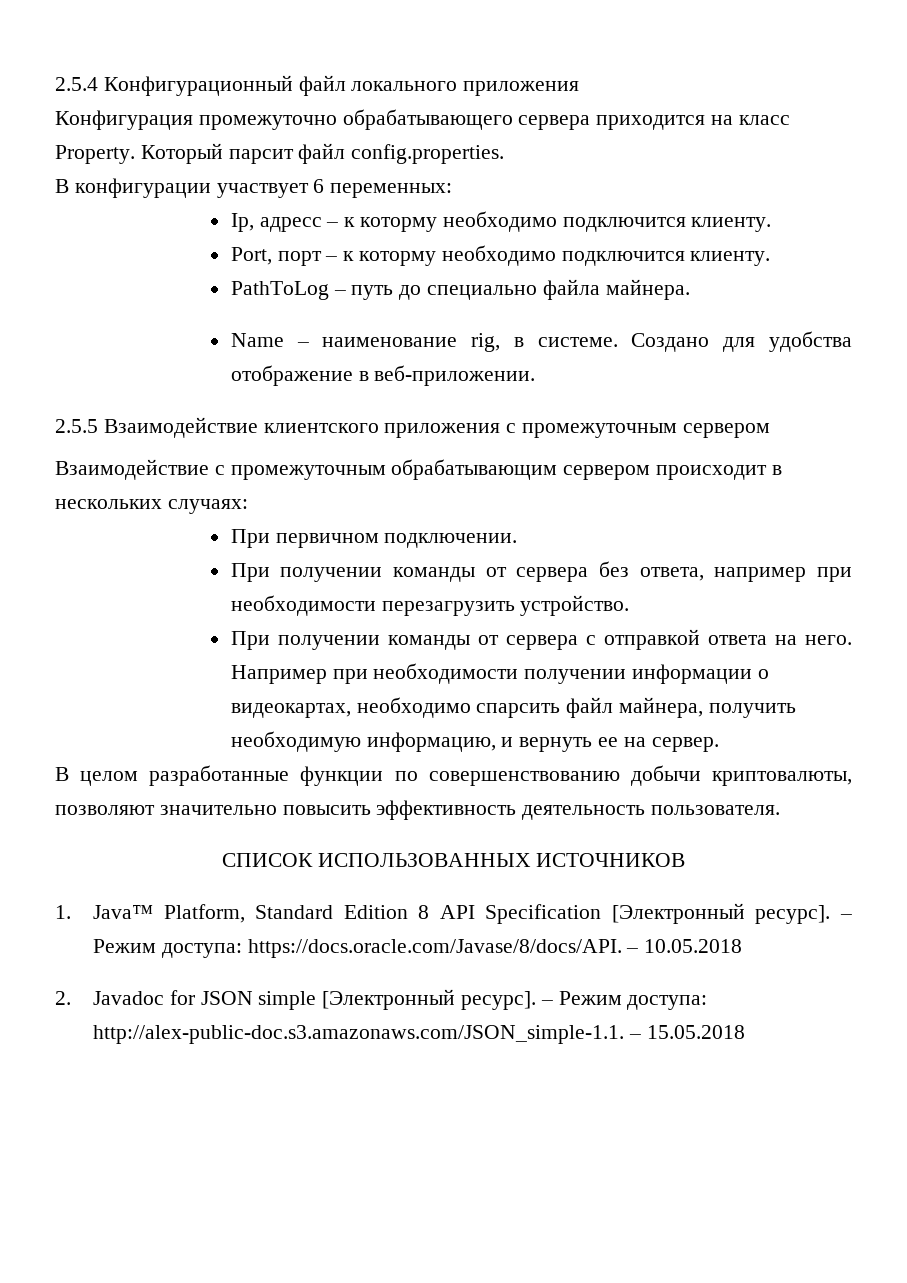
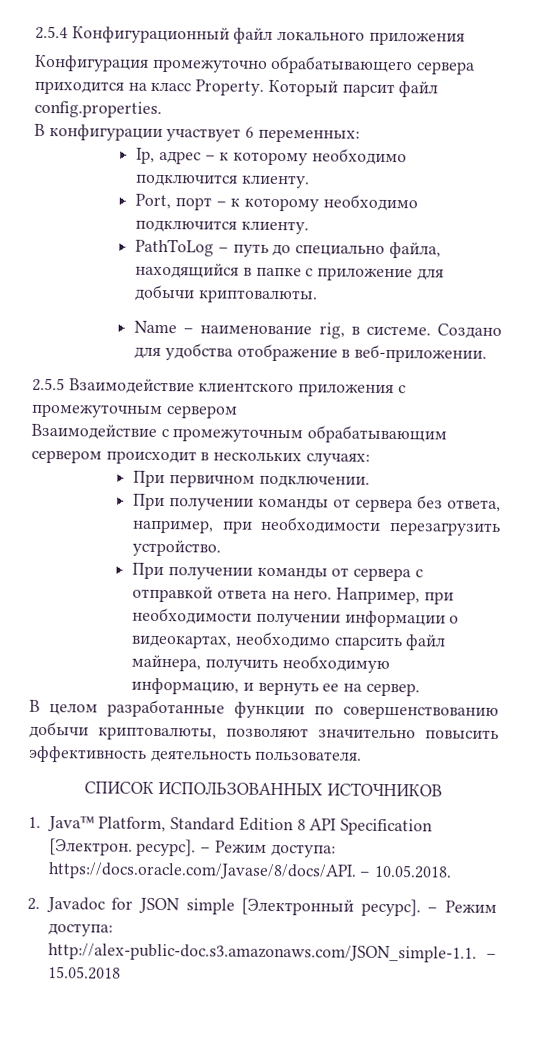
- Ip, адресс – к которму необходимо подключится клиенту.
+ Ip, адрес – к которому необходимо подключится клиенту.
- Port, порт – к которму необходимо подключится клиенту.
+ Port, порт – к которому необходимо подключится клиенту.
- PathToLog – путь до специально файла майнера.
+ PathToLog – путь до специально файла, находящийся в папке с приложение для добычи криптовалюты.
- При получении команды от сервера без ответа, например при необходимости перезагрузить устройство.
+ При получении команды от сервера без ответа, например, при необходимости перезагрузить устройство.
- Например при необходимости получении информации о видеокартах, необходимо спарсить файл майнера, получить необходимую информацию, и вернуть ее на сервер.
+ Например, при необходимости получении информации о видеокартах, необходимо спарсить файл майнера, получить необходимую информацию, и вернуть ее на сервер.
- 1. Java™ Platform, Standard Edition 8 API Specification [Электронный ресурс].
+ 1. Java™ Platform, Standard Edition 8 API Specification [Электрон. ресурс].
- – Режим доступа: https://docs.oracle.com/Javase/8/docs/API. – 10.05.2018
+ – Режим доступа: https://docs.oracle.com/Javase/8/docs/API. – 10.05.2018.

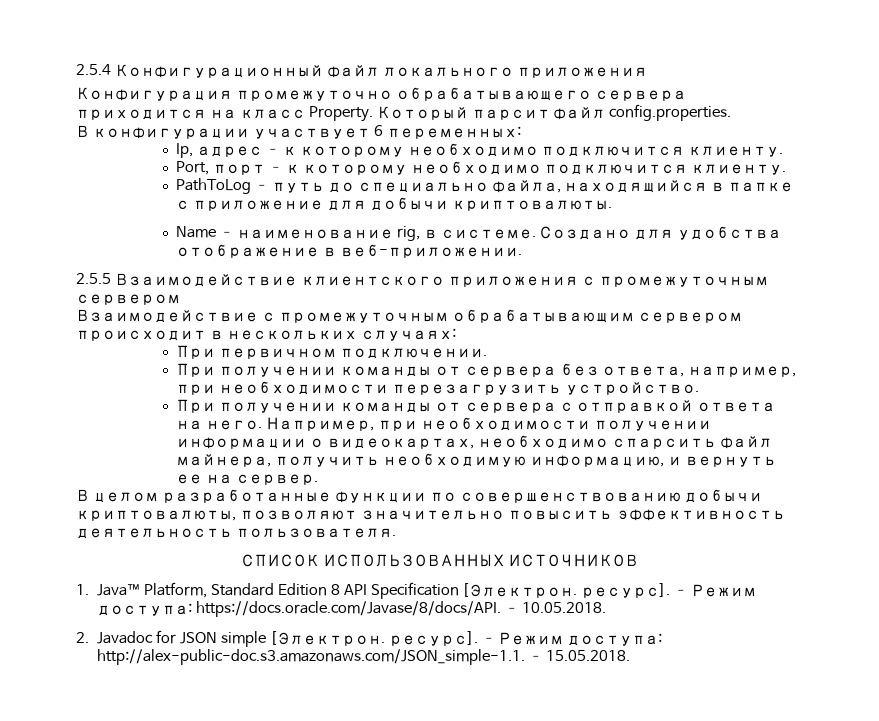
- 2. Javadoc for JSON simple [Электронный ресурс].
+ 2. Javadoc for JSON simple [Электрон. ресурс].
- – Режим доступа: http://alex-public-doc.s3.amazonaws.com/JSON_simple-1.1. – 15.05.2018
+ – Режим доступа: http://alex-public-doc.s3.amazonaws.com/JSON_simple-1.1. – 15.05.2018.

